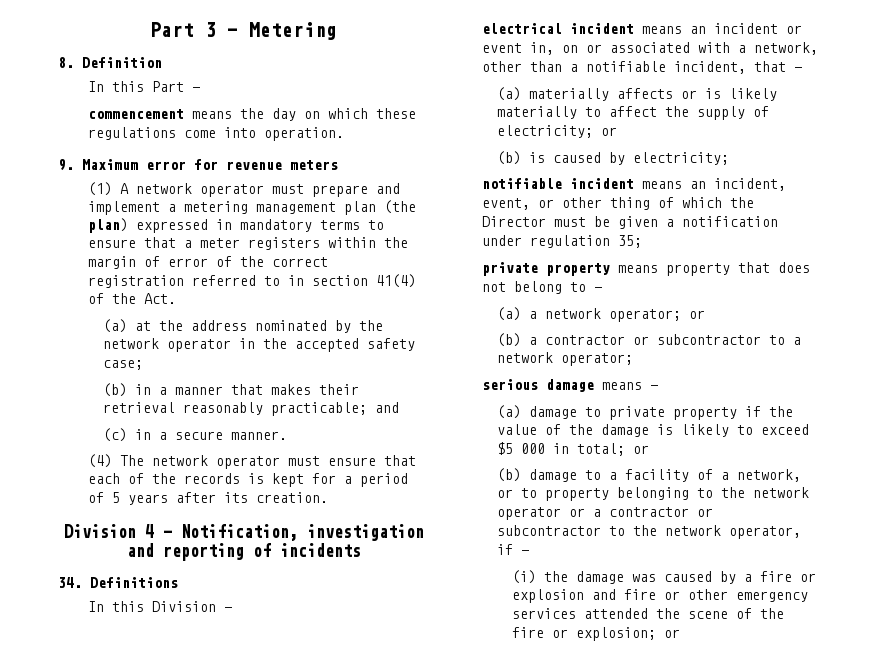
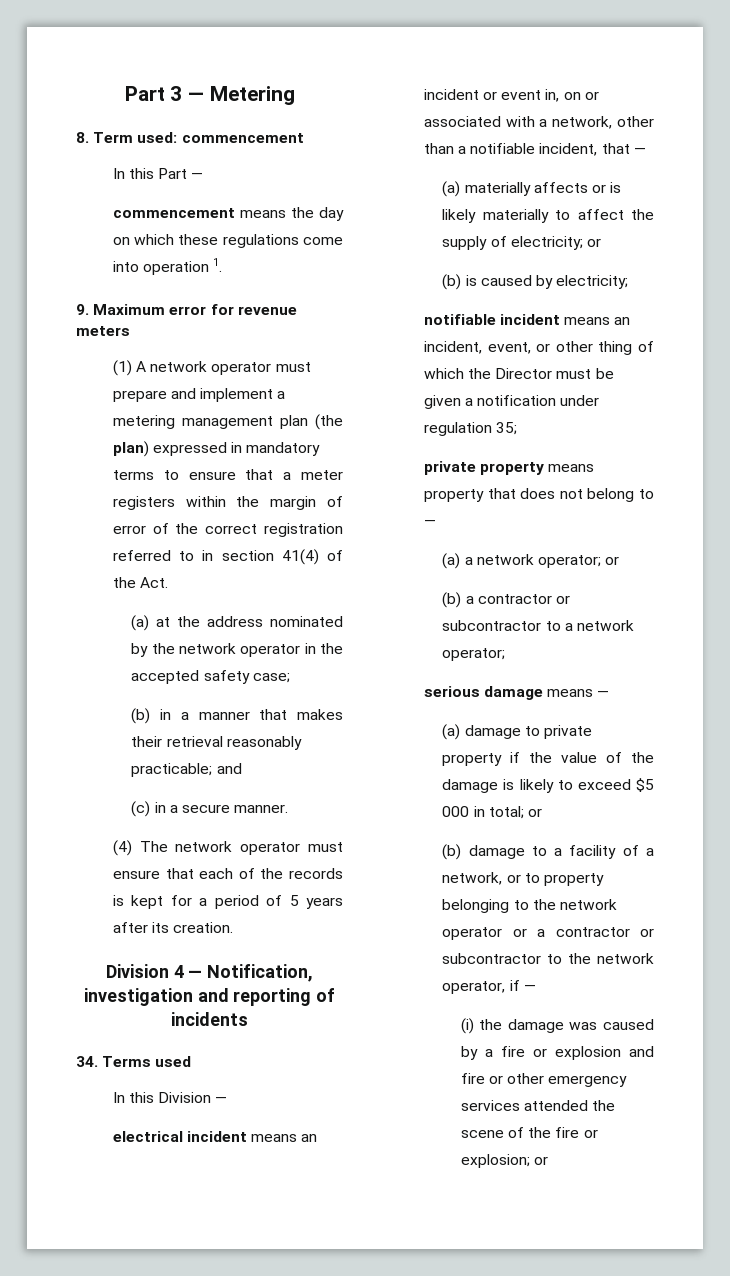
- 8. Definition
+ 8. Term used: commencement
- commencement means the day on which these regulations come into operation.
+ commencement means the day on which these regulations come into operation 1.
- 34. Definitions
+ 34. Terms used

